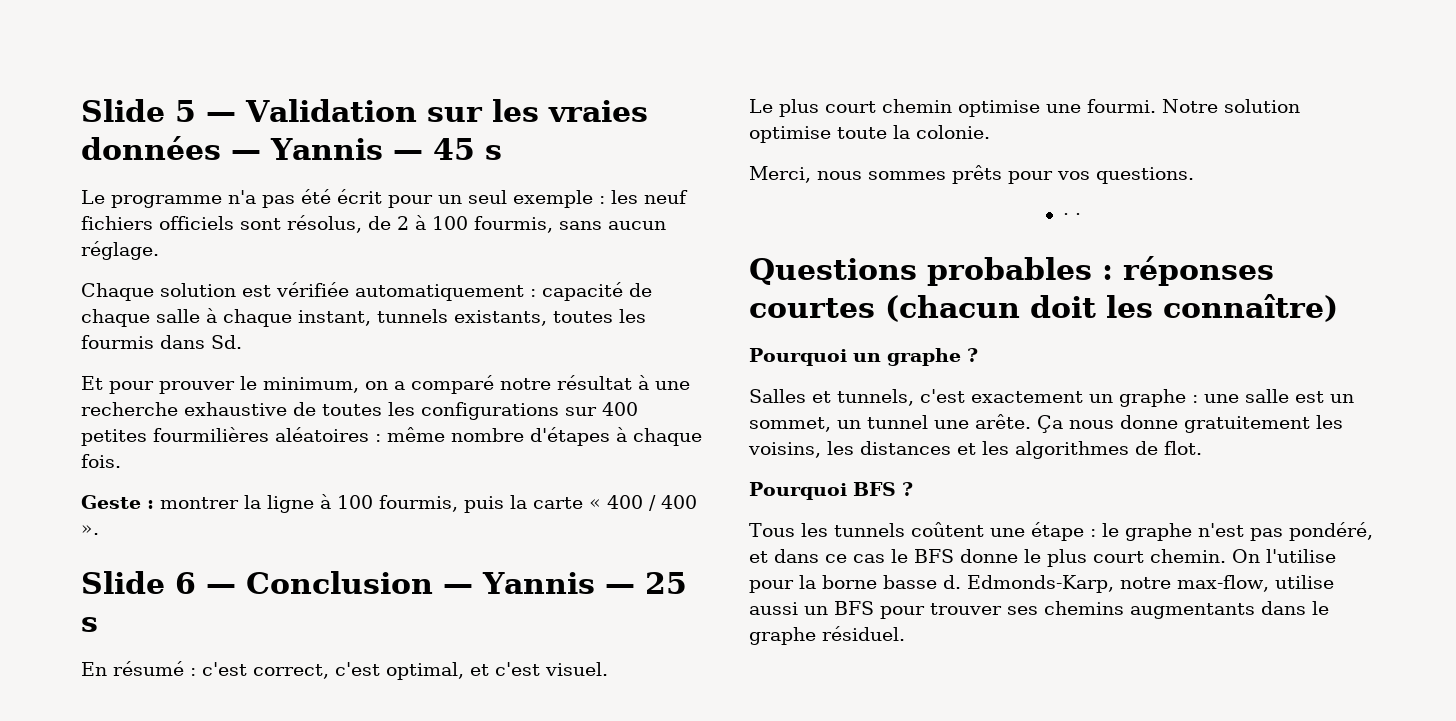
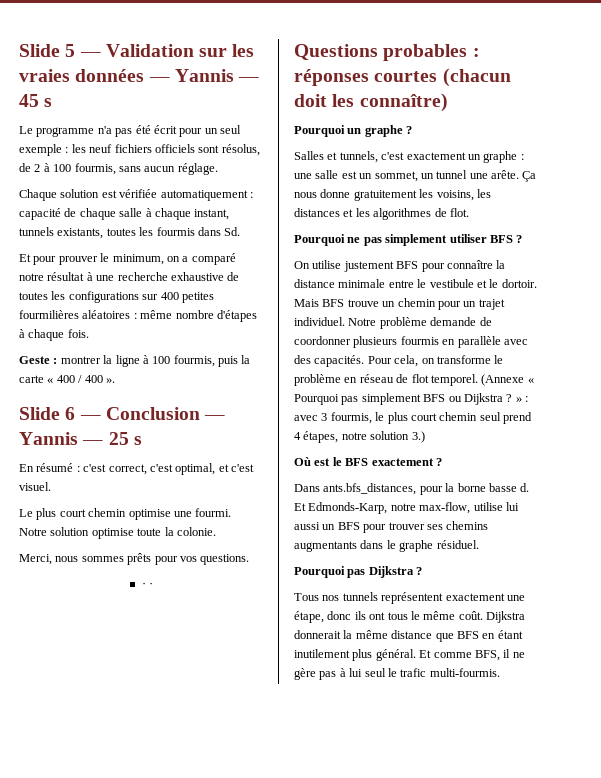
- Pourquoi BFS ?
- Tous les tunnels coûtent une étape : le graphe n'est pas pondéré, et dans ce cas le BFS donne le plus court chemin. On l'utilise pour la borne basse d.
+ Pourquoi ne pas simplement utiliser BFS ?
+ On utilise justement BFS pour connaître la distance minimale entre le vestibule et le dortoir. Mais BFS trouve un chemin pour un trajet individuel. Notre problème demande de coordonner plusieurs fourmis en parallèle avec des capacités. Pour cela, on transforme le problème en réseau de flot temporel. (Annexe « Pourquoi pas simplement BFS ou Dijkstra ? » : avec 3 fourmis, le plus court chemin seul prend 4 étapes, notre solution 3.)
+ Où est le BFS exactement ?
+ Dans ants.bfs_distances, pour la borne basse d.
- Edmonds-Karp, notre max-flow, utilise aussi un BFS pour trouver ses chemins augmentants dans le graphe résiduel.
+ Et Edmonds-Karp, notre max-flow, utilise lui aussi un BFS pour trouver ses chemins augmentants dans le graphe résiduel.
+ Pourquoi pas Dijkstra ?
+ Tous nos tunnels représentent exactement une étape, donc ils ont tous le même coût. Dijkstra donnerait la même distance que BFS en étant inutilement plus général. Et comme BFS, il ne gère pas à lui seul le trafic multi-fourmis.

